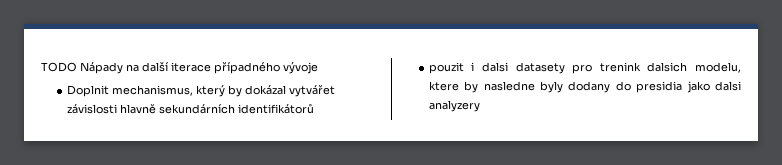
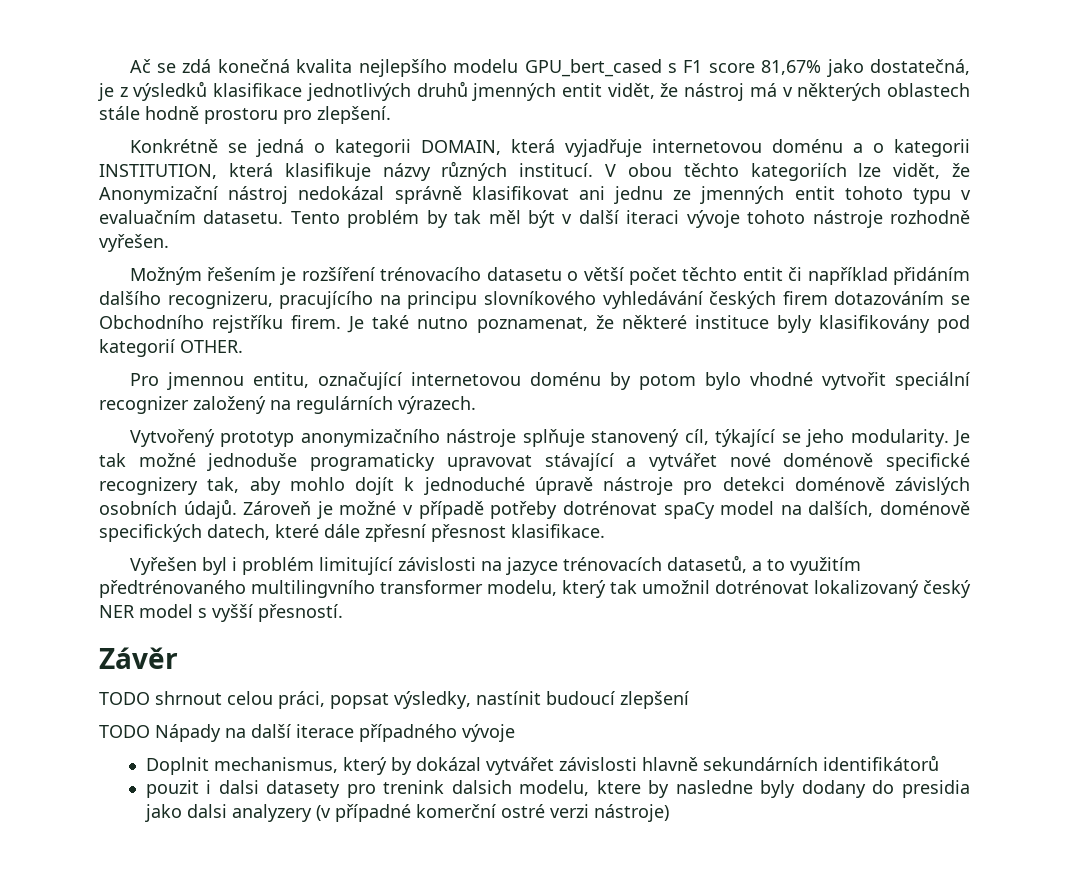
+ Ač se zdá konečná kvalita nejlepšího modelu GPU_bert_cased s F1 score 81,67% jako dostatečná, je z výsledků klasifikace jednotlivých druhů jmenných entit vidět, že nástroj má v některých oblastech stále hodně prostoru pro zlepšení.
+ Konkrétně se jedná o kategorii DOMAIN, která vyjadřuje internetovou doménu a o kategorii INSTITUTION, která klasifikuje názvy různých institucí. V obou těchto kategoriích lze vidět, že Anonymizační nástroj nedokázal správně klasifikovat ani jednu ze jmenných entit tohoto typu v evaluačním datasetu. Tento problém by tak měl být v další iteraci vývoje tohoto nástroje rozhodně vyřešen.
+ Možným řešením je rozšíření trénovacího datasetu o větší počet těchto entit či například přidáním dalšího recognizeru, pracujícího na principu slovníkového vyhledávání českých firem dotazováním se Obchodního rejstříku firem. Je také nutno poznamenat, že některé instituce byly klasifikovány pod kategorií OTHER.
+ Pro jmennou entitu, označující internetovou doménu by potom bylo vhodné vytvořit speciální recognizer založený na regulárních výrazech.
+ Vytvořený prototyp anonymizačního nástroje splňuje stanovený cíl, týkající se jeho modularity. Je tak možné jednoduše programaticky upravovat stávající a vytvářet nové doménově specifické recognizery tak, aby mohlo dojít k jednoduché úpravě nástroje pro detekci doménově závislých osobních údajů. Zároveň je možné v případě potřeby dotrénovat spaCy model na dalších, doménově specifických datech, které dále zpřesní přesnost klasifikace.
+ Vyřešen byl i problém limitující závislosti na jazyce trénovacích datasetů, a to využitím předtrénovaného multilingvního transformer modelu, který tak umožnil dotrénovat lokalizovaný český NER model s vyšší přesností.
+ Závěr
+ TODO shrnout celou práci, popsat výsledky, nastínit budoucí zlepšení
- pouzit i dalsi datasety pro trenink dalsich modelu, ktere by nasledne byly dodany do presidia jako dalsi analyzery
+ pouzit i dalsi datasety pro trenink dalsich modelu, ktere by nasledne byly dodany do presidia jako dalsi analyzery (v případné komerční ostré verzi nástroje)

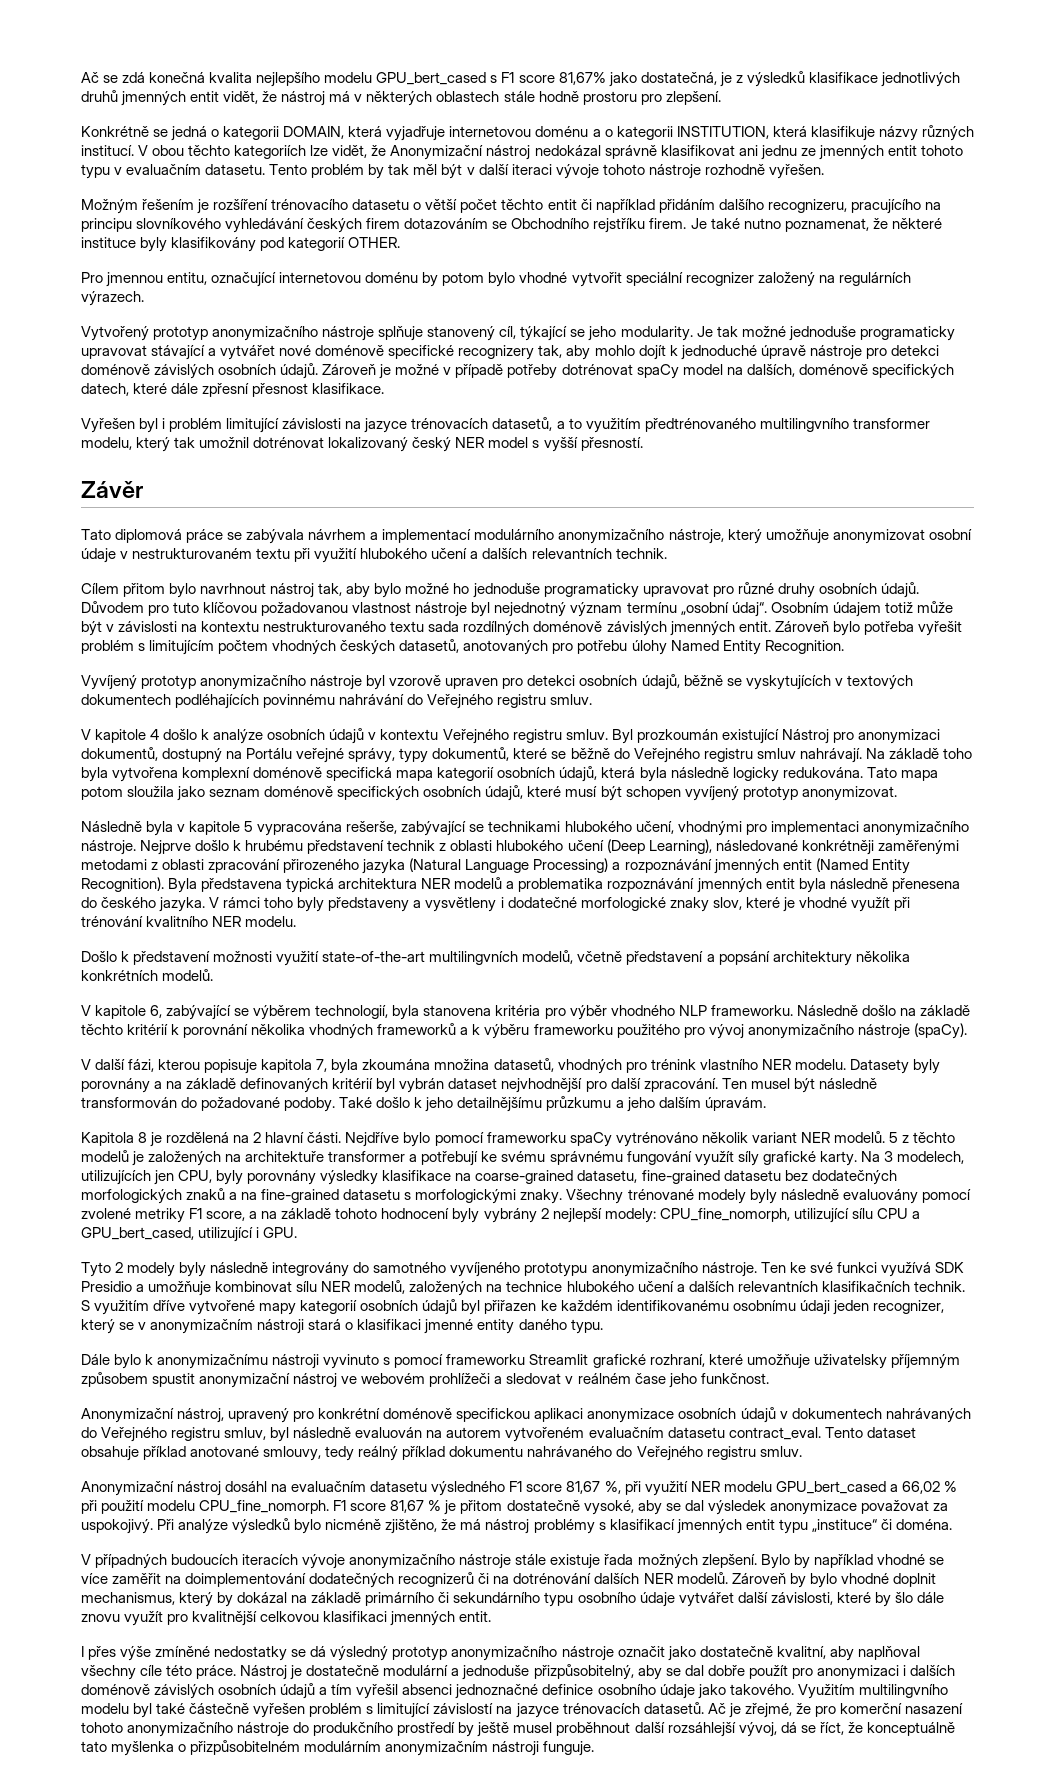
- TODO shrnout celou práci, popsat výsledky, nastínit budoucí zlepšení
- TODO Nápady na další iterace případného vývoje
- Doplnit mechanismus, který by dokázal vytvářet závislosti hlavně sekundárních identifikátorů
- pouzit i dalsi datasety pro trenink dalsich modelu, ktere by nasledne byly dodany do presidia jako dalsi analyzery (v případné komerční ostré verzi nástroje)
+ Tato diplomová práce se zabývala návrhem a implementací modulárního anonymizačního nástroje, který umožňuje anonymizovat osobní údaje v nestrukturovaném textu při využití hlubokého učení a dalších relevantních technik.
+ Cílem přitom bylo navrhnout nástroj tak, aby bylo možné ho jednoduše programaticky upravovat pro různé druhy osobních údajů. Důvodem pro tuto klíčovou požadovanou vlastnost nástroje byl nejednotný význam termínu „osobní údaj“. Osobním údajem totiž může být v závislosti na kontextu nestrukturovaného textu sada rozdílných doménově závislých jmenných entit. Zároveň bylo potřeba vyřešit problém s limitujícím počtem vhodných českých datasetů, anotovaných pro potřebu úlohy Named Entity Recognition.
+ Vyvíjený prototyp anonymizačního nástroje byl vzorově upraven pro detekci osobních údajů, běžně se vyskytujících v textových dokumentech podléhajících povinnému nahrávání do Veřejného registru smluv.
+ V kapitole 4 došlo k analýze osobních údajů v kontextu Veřejného registru smluv. Byl prozkoumán existující Nástroj pro anonymizaci dokumentů, dostupný na Portálu veřejné správy, typy dokumentů, které se běžně do Veřejného registru smluv nahrávají. Na základě toho byla vytvořena komplexní doménově specifická mapa kategorií osobních údajů, která byla následně logicky redukována. Tato mapa potom sloužila jako seznam doménově specifických osobních údajů, které musí být schopen vyvíjený prototyp anonymizovat.
+ Následně byla v kapitole 5 vypracována rešerše, zabývající se technikami hlubokého učení, vhodnými pro implementaci anonymizačního nástroje. Nejprve došlo k hrubému představení technik z oblasti hlubokého učení (Deep Learning), následované konkrétněji zaměřenými metodami z oblasti zpracování přirozeného jazyka (Natural Language Processing) a rozpoznávání jmenných entit (Named Entity Recognition). Byla představena typická architektura NER modelů a problematika rozpoznávání jmenných entit byla následně přenesena do českého jazyka. V rámci toho byly představeny a vysvětleny i dodatečné morfologické znaky slov, které je vhodné využít při trénování kvalitního NER modelu.
+ Došlo k představení možnosti využití state-of-the-art multilingvních modelů, včetně představení a popsání architektury několika konkrétních modelů.
+ V kapitole 6, zabývající se výběrem technologií, byla stanovena kritéria pro výběr vhodného NLP frameworku. Následně došlo na základě těchto kritérií k porovnání několika vhodných frameworků a k výběru frameworku použitého pro vývoj anonymizačního nástroje (spaCy).
+ V další fázi, kterou popisuje kapitola 7, byla zkoumána množina datasetů, vhodných pro trénink vlastního NER modelu. Datasety byly porovnány a na základě definovaných kritérií byl vybrán dataset nejvhodnější pro další zpracování. Ten musel být následně transformován do požadované podoby. Také došlo k jeho detailnějšímu průzkumu a jeho dalším úpravám.
+ Kapitola 8 je rozdělená na 2 hlavní části. Nejdříve bylo pomocí frameworku spaCy vytrénováno několik variant NER modelů. 5 z těchto modelů je založených na architektuře transformer a potřebují ke svému správnému fungování využít síly grafické karty. Na 3 modelech, utilizujících jen CPU, byly porovnány výsledky klasifikace na coarse-grained datasetu, fine-grained datasetu bez dodatečných morfologických znaků a na fine-grained datasetu s morfologickými znaky. Všechny trénované modely byly následně evaluovány pomocí zvolené metriky F1 score, a na základě tohoto hodnocení byly vybrány 2 nejlepší modely: CPU_fine_nomorph, utilizující sílu CPU a GPU_bert_cased, utilizující i GPU.
+ Tyto 2 modely byly následně integrovány do samotného vyvíjeného prototypu anonymizačního nástroje. Ten ke své funkci využívá SDK Presidio a umožňuje kombinovat sílu NER modelů, založených na technice hlubokého učení a dalších relevantních klasifikačních technik. S využitím dříve vytvořené mapy kategorií osobních údajů byl přiřazen ke každém identifikovanému osobnímu údaji jeden recognizer, který se v anonymizačním nástroji stará o klasifikaci jmenné entity daného typu.
+ Dále bylo k anonymizačnímu nástroji vyvinuto s pomocí frameworku Streamlit grafické rozhraní, které umožňuje uživatelsky příjemným způsobem spustit anonymizační nástroj ve webovém prohlížeči a sledovat v reálném čase jeho funkčnost.
+ Anonymizační nástroj, upravený pro konkrétní doménově specifickou aplikaci anonymizace osobních údajů v dokumentech nahrávaných do Veřejného registru smluv, byl následně evaluován na autorem vytvořeném evaluačním datasetu contract_eval. Tento dataset obsahuje příklad anotované smlouvy, tedy reálný příklad dokumentu nahrávaného do Veřejného registru smluv.
+ Anonymizační nástroj dosáhl na evaluačním datasetu výsledného F1 score 81,67 %, při využití NER modelu GPU_bert_cased a 66,02 % při použití modelu CPU_fine_nomorph. F1 score 81,67 % je přitom dostatečně vysoké, aby se dal výsledek anonymizace považovat za uspokojivý. Při analýze výsledků bylo nicméně zjištěno, že má nástroj problémy s klasifikací jmenných entit typu „instituce“ či doména.
+ V případných budoucích iteracích vývoje anonymizačního nástroje stále existuje řada možných zlepšení. Bylo by například vhodné se více zaměřit na doimplementování dodatečných recognizerů či na dotrénování dalších NER modelů. Zároveň by bylo vhodné doplnit mechanismus, který by dokázal na základě primárního či sekundárního typu osobního údaje vytvářet další závislosti, které by šlo dále znovu využít pro kvalitnější celkovou klasifikaci jmenných entit.
+ I přes výše zmíněné nedostatky se dá výsledný prototyp anonymizačního nástroje označit jako dostatečně kvalitní, aby naplňoval všechny cíle této práce. Nástroj je dostatečně modulární a jednoduše přizpůsobitelný, aby se dal dobře použít pro anonymizaci i dalších doménově závislých osobních údajů a tím vyřešil absenci jednoznačné definice osobního údaje jako takového. Využitím multilingvního modelu byl také částečně vyřešen problém s limitující závislostí na jazyce trénovacích datasetů. Ač je zřejmé, že pro komerční nasazení tohoto anonymizačního nástroje do produkčního prostředí by ještě musel proběhnout další rozsáhlejší vývoj, dá se říct, že konceptuálně tato myšlenka o přizpůsobitelném modulárním anonymizačním nástroji funguje.

